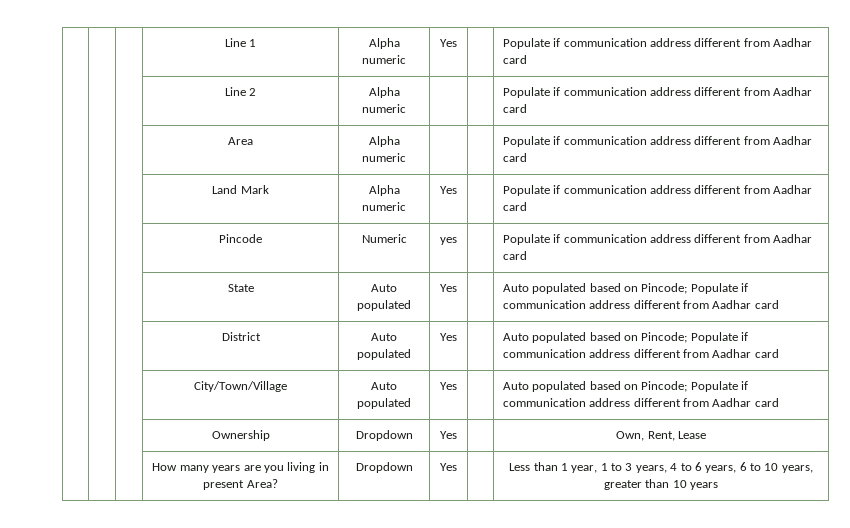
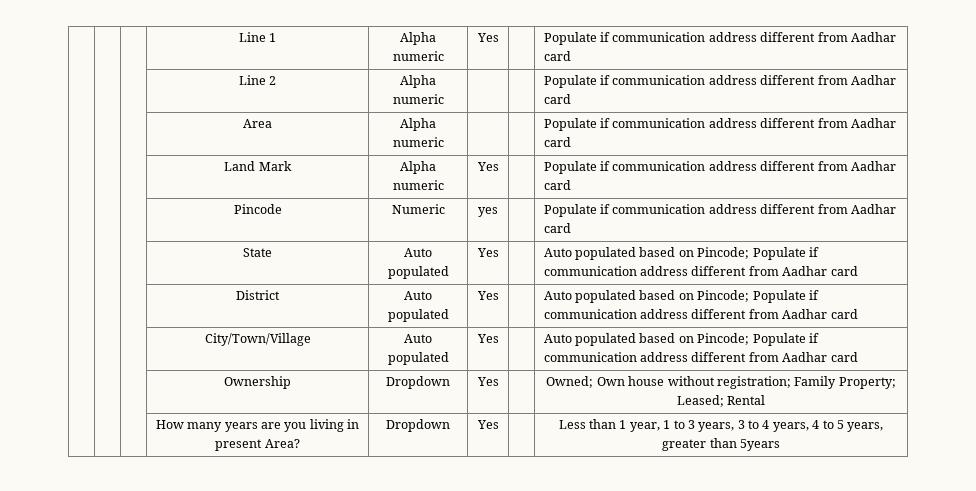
- | | | Ownership | Dropdown | Yes | | Own, Rent, Lease
+ | | | Ownership | Dropdown | Yes | | Owned; Own house without registration; Family Property; Leased; Rental
- | | | How many years are you living in present Area? | Dropdown | Yes | | Less than 1 year, 1 to 3 years, 4 to 6 years, 6 to 10 years, greater than 10 years
+ | | | How many years are you living in present Area? | Dropdown | Yes | | Less than 1 year, 1 to 3 years, 3 to 4 years, 4 to 5 years, greater than 5years

